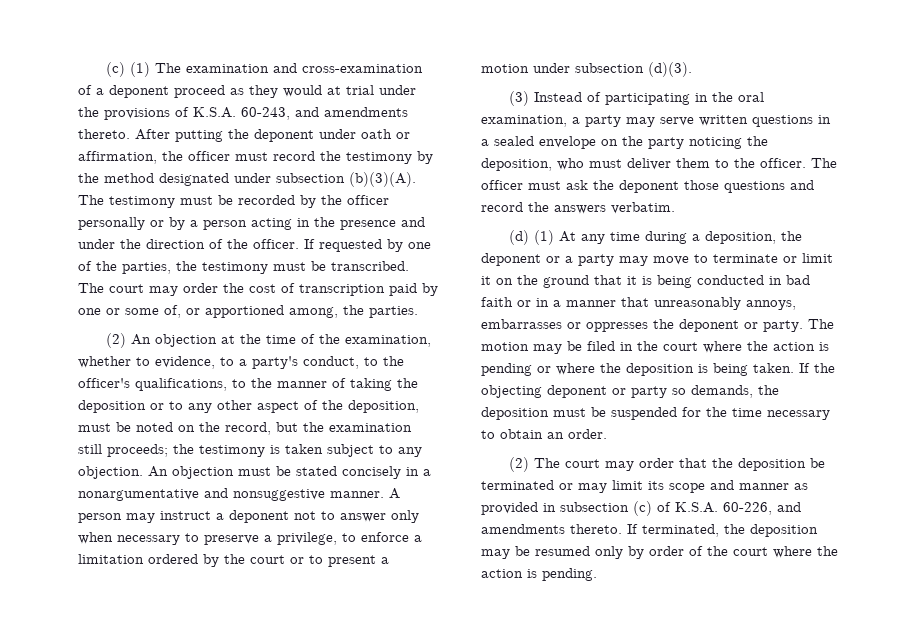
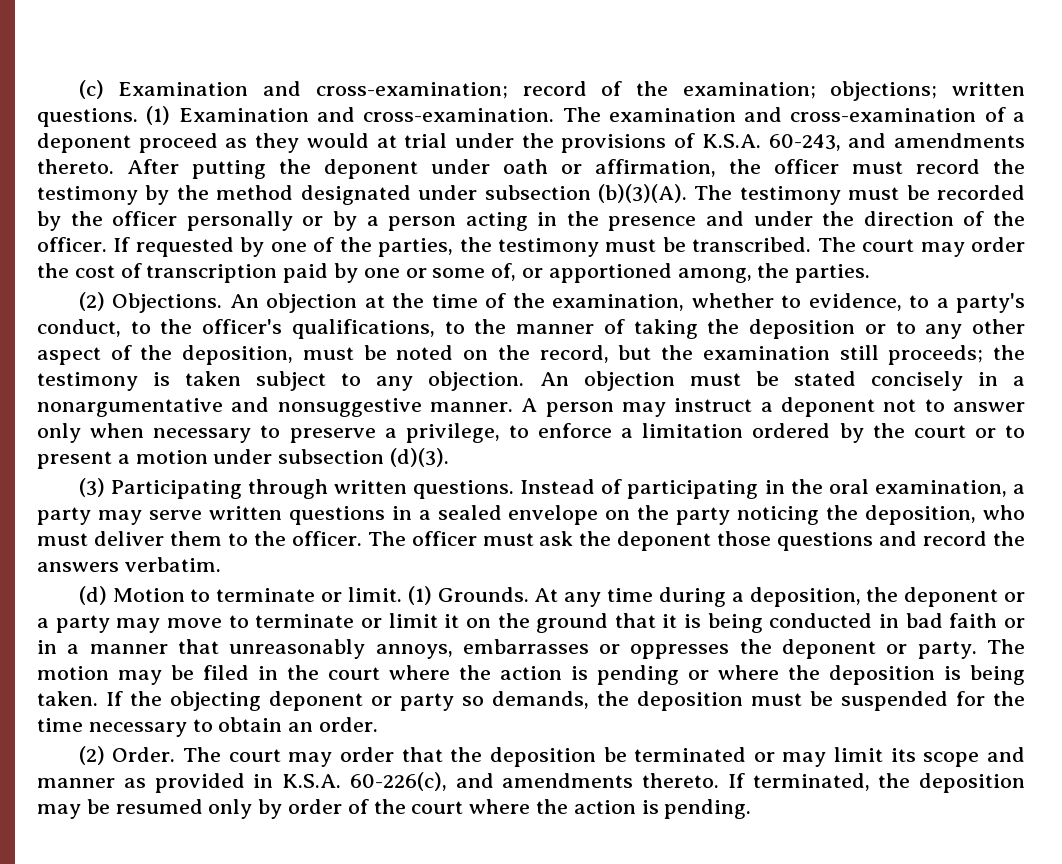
- (c) (1) The examination and cross-examination of a deponent proceed as they would at trial under the provisions of K.S.A. 60-243, and amendments thereto.
+ (c) Examination and cross-examination; record of the examination; objections; written questions. (1) Examination and cross-examination. The examination and cross-examination of a deponent proceed as they would at trial under the provisions of K.S.A. 60-243, and amendments thereto.
- (2) An objection at the time of the examination, whether to evidence, to a party's conduct, to the officer's qualifications, to the manner of taking the deposition or to any other aspect of the deposition, must be noted on the record, but the examination still proceeds; the testimony is taken subject to any objection.
+ (2) Objections. An objection at the time of the examination, whether to evidence, to a party's conduct, to the officer's qualifications, to the manner of taking the deposition or to any other aspect of the deposition, must be noted on the record, but the examination still proceeds; the testimony is taken subject to any objection.
- (3) Instead of participating in the oral examination, a party may serve written questions in a sealed envelope on the party noticing the deposition, who must deliver them to the officer.
+ (3) Participating through written questions. Instead of participating in the oral examination, a party may serve written questions in a sealed envelope on the party noticing the deposition, who must deliver them to the officer.
- (d) (1) At any time during a deposition, the deponent or a party may move to terminate or limit it on the ground that it is being conducted in bad faith or in a manner that unreasonably annoys, embarrasses or oppresses the deponent or party.
+ (d) Motion to terminate or limit. (1) Grounds. At any time during a deposition, the deponent or a party may move to terminate or limit it on the ground that it is being conducted in bad faith or in a manner that unreasonably annoys, embarrasses or oppresses the deponent or party.
- (2) The court may order that the deposition be terminated or may limit its scope and manner as provided in subsection (c) of K.S.A. 60-226, and amendments thereto.
+ (2) Order. The court may order that the deposition be terminated or may limit its scope and manner as provided in K.S.A. 60-226(c), and amendments thereto.

